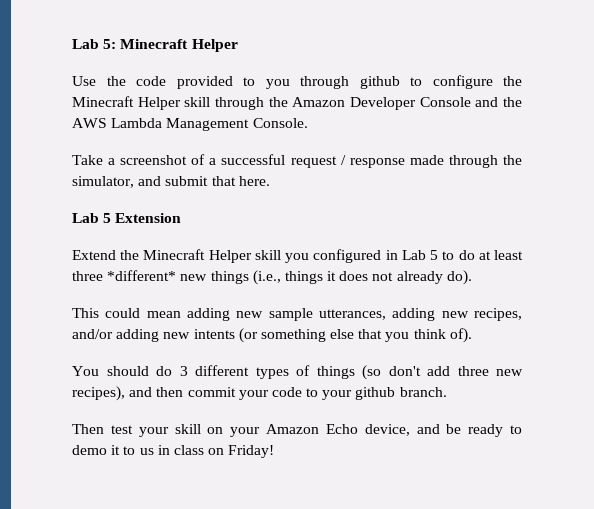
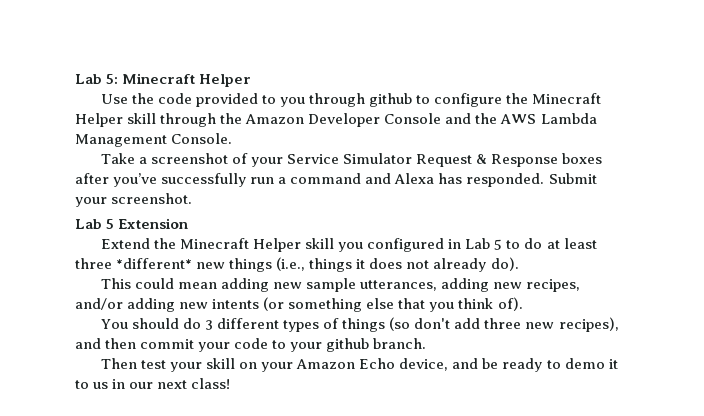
- Take a screenshot of a successful request / response made through the simulator, and submit that here.
+ Take a screenshot of your Service Simulator Request & Response boxes after you’ve successfully run a command and Alexa has responded. Submit your screenshot.
- Then test your skill on your Amazon Echo device, and be ready to demo it to us in class on Friday!
+ Then test your skill on your Amazon Echo device, and be ready to demo it to us in our next class!

